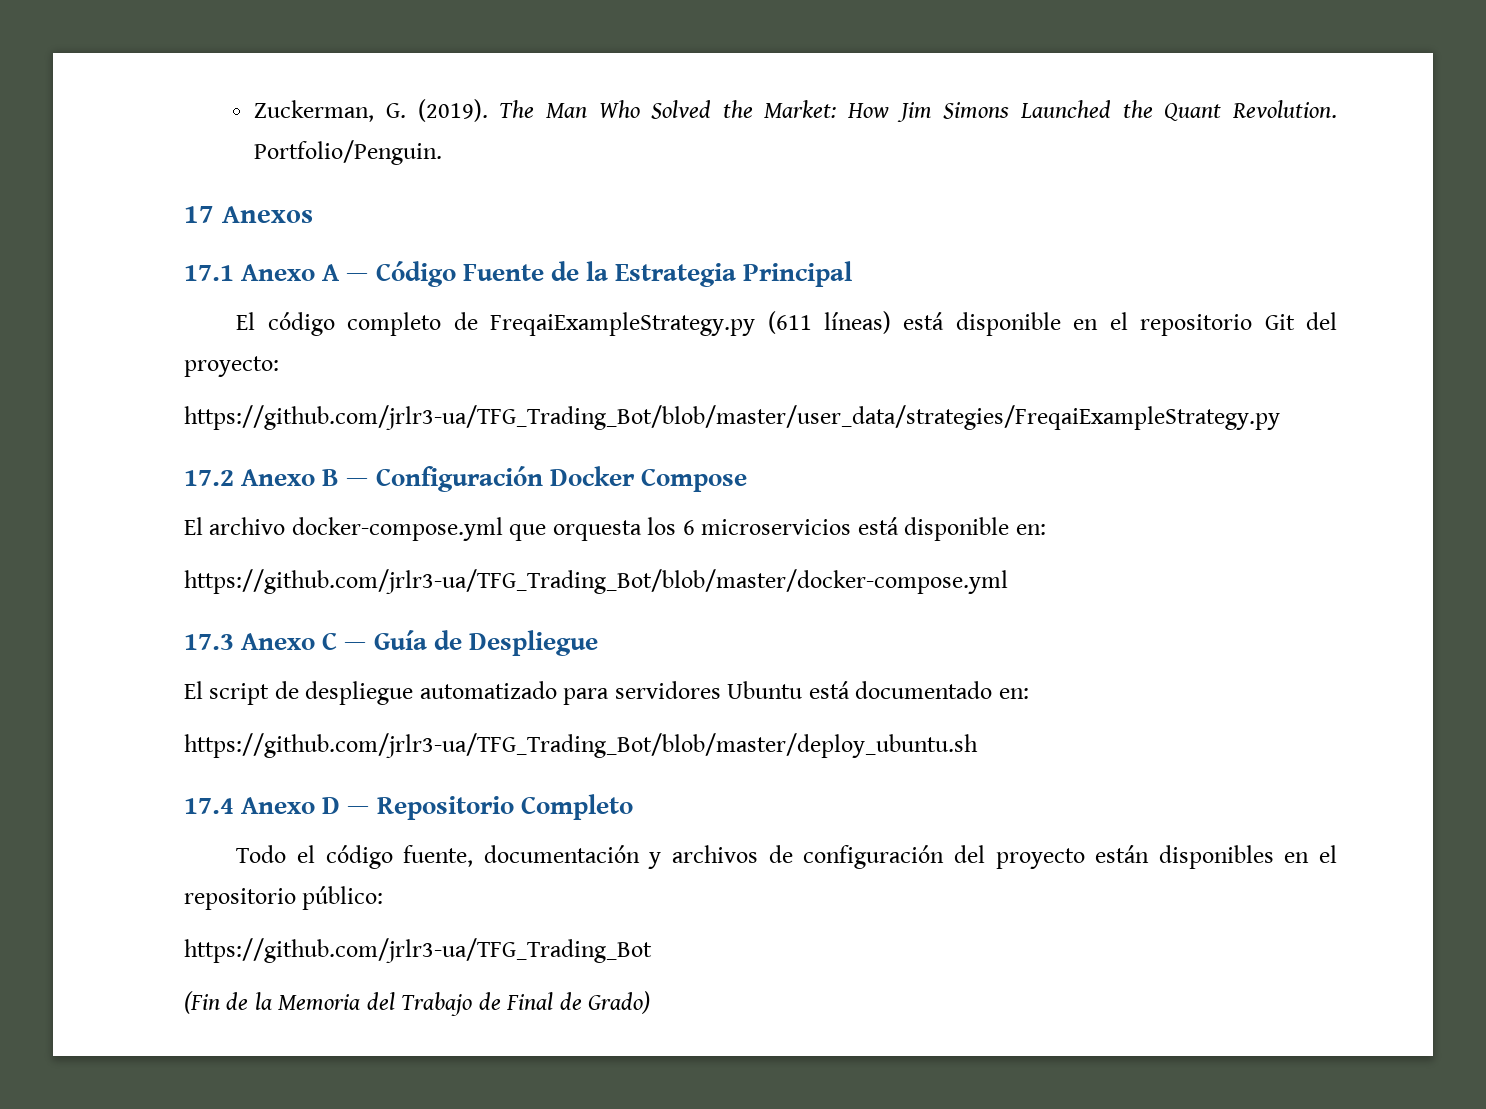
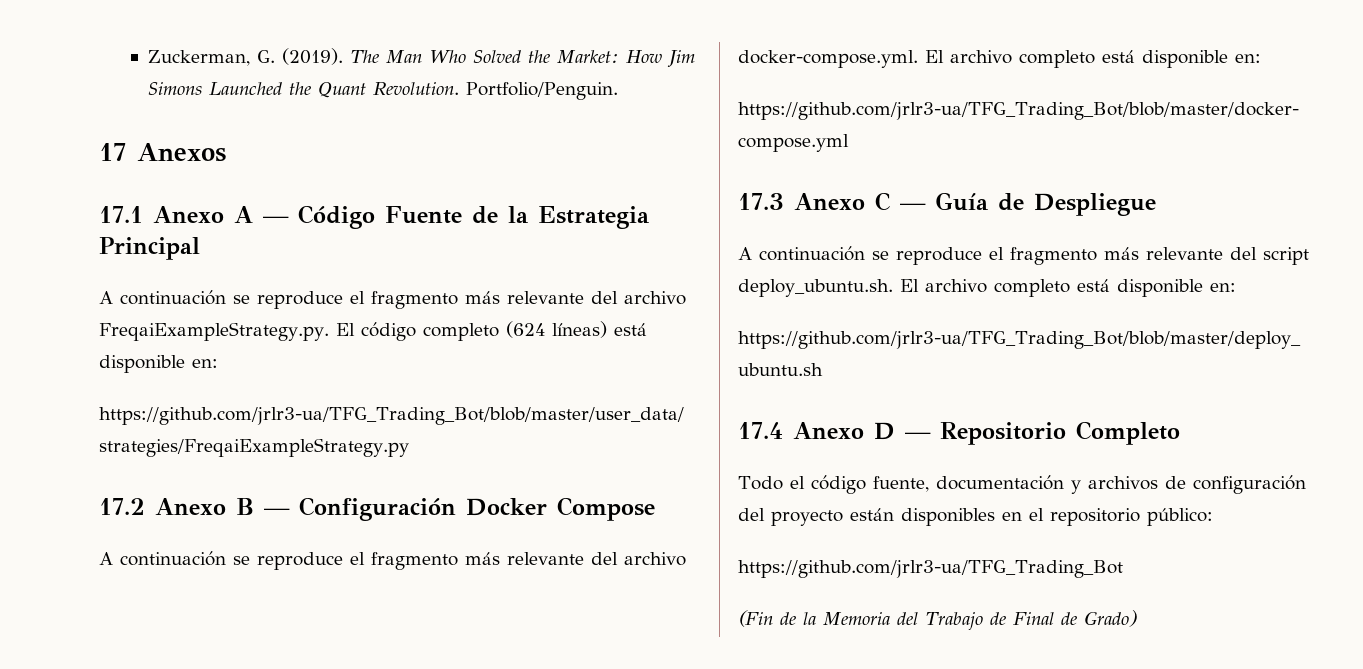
- El código completo de FreqaiExampleStrategy.py (611 líneas) está disponible en el repositorio Git del proyecto:
+ A continuación se reproduce el fragmento más relevante del archivo FreqaiExampleStrategy.py. El código completo (624 líneas) está disponible en:
- El archivo docker-compose.yml que orquesta los 6 microservicios está disponible en:
+ A continuación se reproduce el fragmento más relevante del archivo docker-compose.yml. El archivo completo está disponible en:
- El script de despliegue automatizado para servidores Ubuntu está documentado en:
+ A continuación se reproduce el fragmento más relevante del script deploy_ubuntu.sh. El archivo completo está disponible en:

